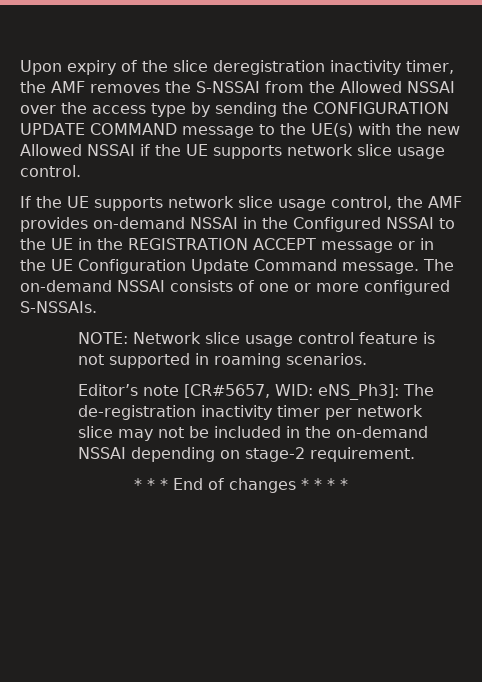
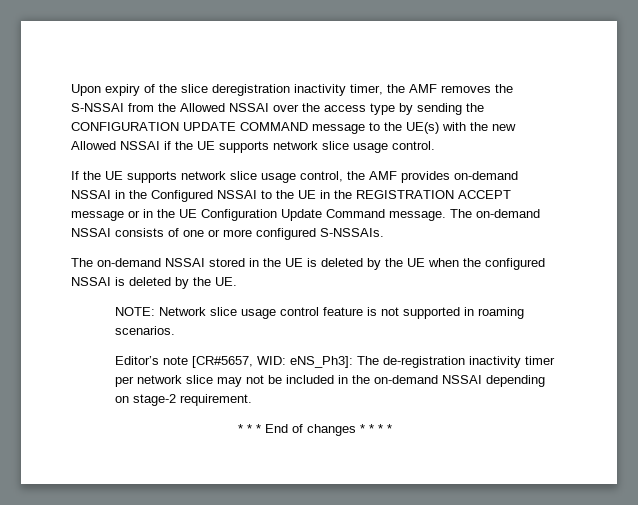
+ The on-demand NSSAI stored in the UE is deleted by the UE when the configured NSSAI is deleted by the UE.

